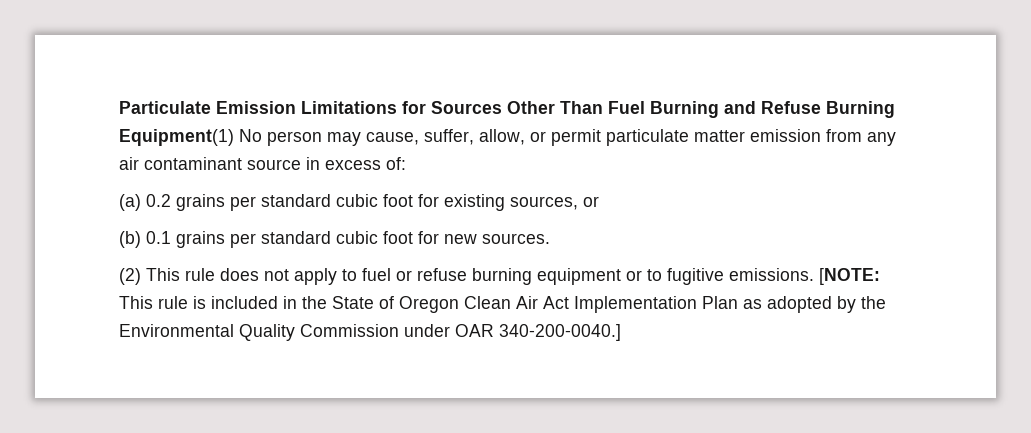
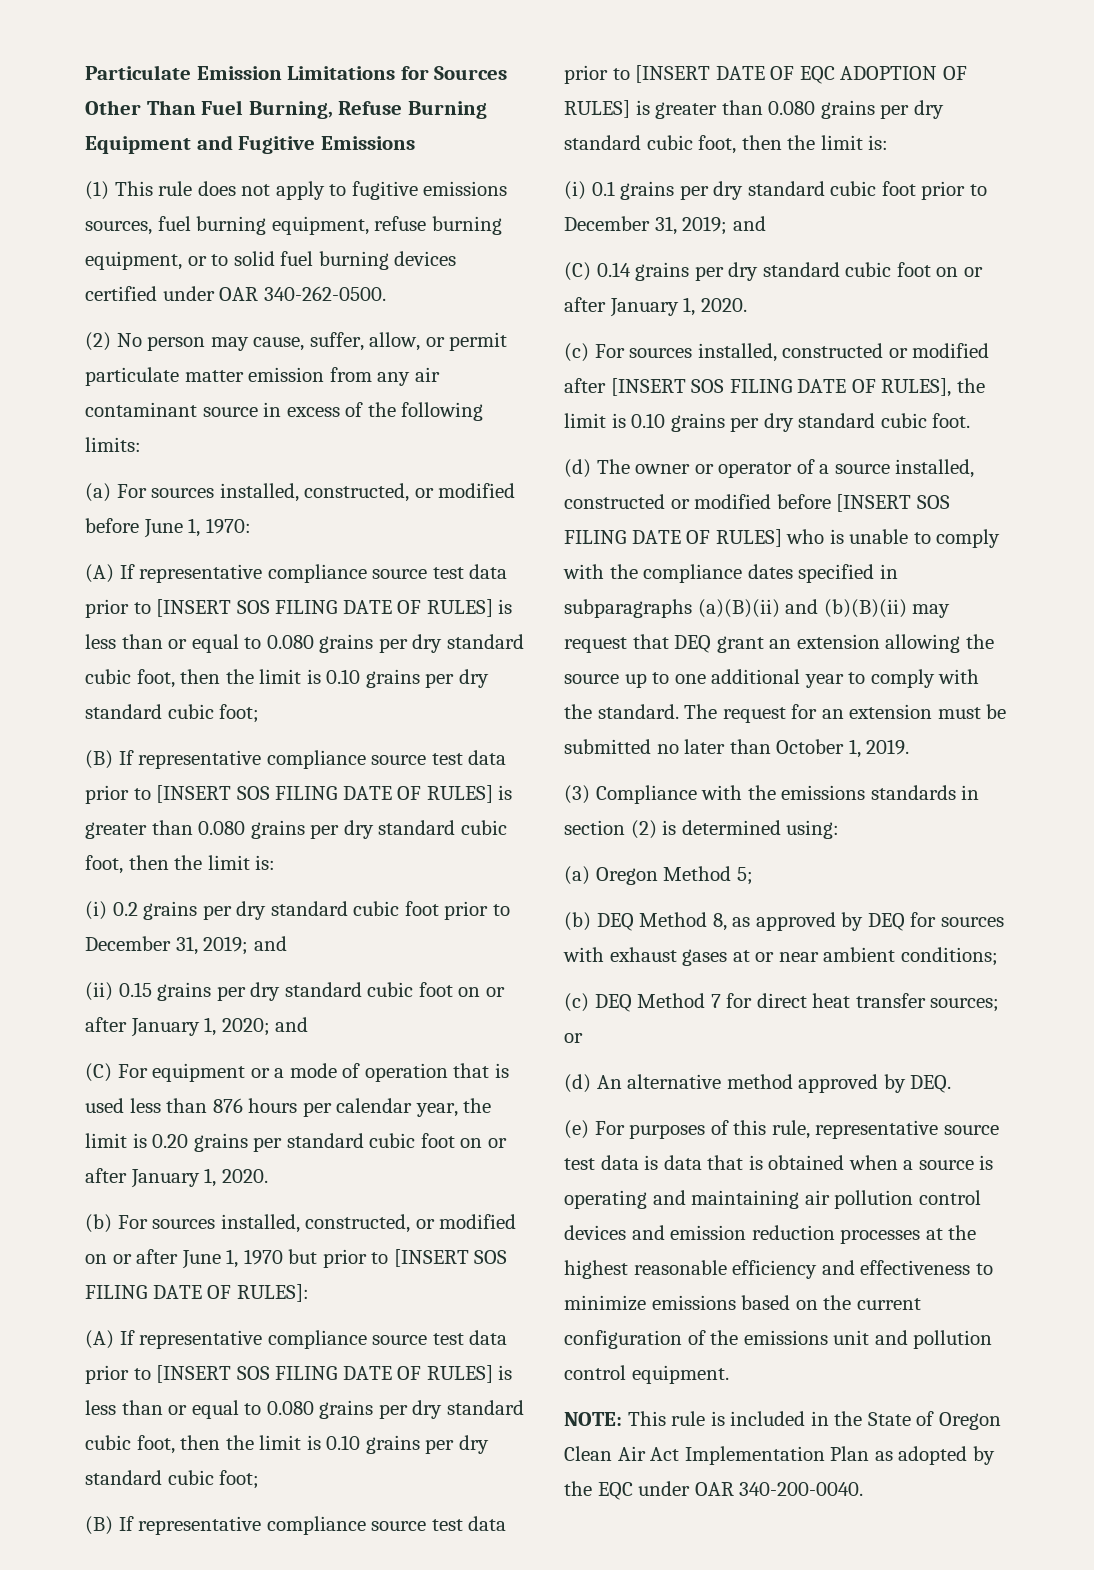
- Particulate Emission Limitations for Sources Other Than Fuel Burning and Refuse Burning Equipment(1) No person may cause, suffer, allow, or permit particulate matter emission from any air contaminant source in excess of:
- (a) 0.2 grains per standard cubic foot for existing sources, or
- (b) 0.1 grains per standard cubic foot for new sources.
- (2) This rule does not apply to fuel or refuse burning equipment or to fugitive emissions. [NOTE: This rule is included in the State of Oregon Clean Air Act Implementation Plan as adopted by the Environmental Quality Commission under OAR 340-200-0040.]
+ Particulate Emission Limitations for Sources Other Than Fuel Burning, Refuse Burning Equipment and Fugitive Emissions
+ (1) This rule does not apply to fugitive emissions sources, fuel burning equipment, refuse burning equipment, or to solid fuel burning devices certified under OAR 340-262-0500.
+ (2) No person may cause, suffer, allow, or permit particulate matter emission from any air contaminant source in excess of the following limits:
+ (a) For sources installed, constructed, or modified before June 1, 1970:
+ (A) If representative compliance source test data prior to [INSERT SOS FILING DATE OF RULES] is less than or equal to 0.080 grains per dry standard cubic foot, then the limit is 0.10 grains per dry standard cubic foot;
+ (B) If representative compliance source test data prior to [INSERT SOS FILING DATE OF RULES] is greater than 0.080 grains per dry standard cubic foot, then the limit is:
+ (i) 0.2 grains per dry standard cubic foot prior to December 31, 2019; and
+ (ii) 0.15 grains per dry standard cubic foot on or after January 1, 2020; and
+ (C) For equipment or a mode of operation that is used less than 876 hours per calendar year, the limit is 0.20 grains per standard cubic foot on or after January 1, 2020.
+ (b) For sources installed, constructed, or modified on or after June 1, 1970 but prior to [INSERT SOS FILING DATE OF RULES]:
+ (A) If representative compliance source test data prior to [INSERT SOS FILING DATE OF RULES] is less than or equal to 0.080 grains per dry standard cubic foot, then the limit is 0.10 grains per dry standard cubic foot;
+ (B) If representative compliance source test data prior to [INSERT DATE OF EQC ADOPTION OF RULES] is greater than 0.080 grains per dry standard cubic foot, then the limit is:
+ (i) 0.1 grains per dry standard cubic foot prior to December 31, 2019; and
+ (C) 0.14 grains per dry standard cubic foot on or after January 1, 2020.
+ (c) For sources installed, constructed or modified after [INSERT SOS FILING DATE OF RULES], the limit is 0.10 grains per dry standard cubic foot.
+ (d) The owner or operator of a source installed, constructed or modified before [INSERT SOS FILING DATE OF RULES] who is unable to comply with the compliance dates specified in subparagraphs (a)(B)(ii) and (b)(B)(ii) may request that DEQ grant an extension allowing the source up to one additional year to comply with the standard. The request for an extension must be submitted no later than October 1, 2019.
+ (3) Compliance with the emissions standards in section (2) is determined using:
+ (a) Oregon Method 5;
+ (b) DEQ Method 8, as approved by DEQ for sources with exhaust gases at or near ambient conditions;
+ (c) DEQ Method 7 for direct heat transfer sources; or
+ (d) An alternative method approved by DEQ.
+ (e) For purposes of this rule, representative source test data is data that is obtained when a source is operating and maintaining air pollution control devices and emission reduction processes at the highest reasonable efficiency and effectiveness to minimize emissions based on the current configuration of the emissions unit and pollution control equipment.
+ NOTE: This rule is included in the State of Oregon Clean Air Act Implementation Plan as adopted by the EQC under OAR 340-200-0040.

